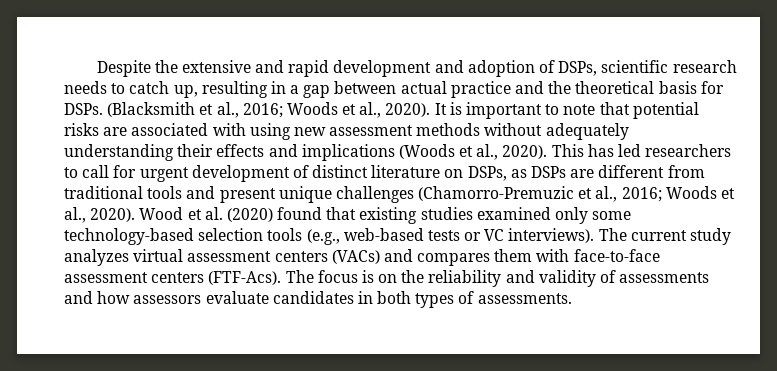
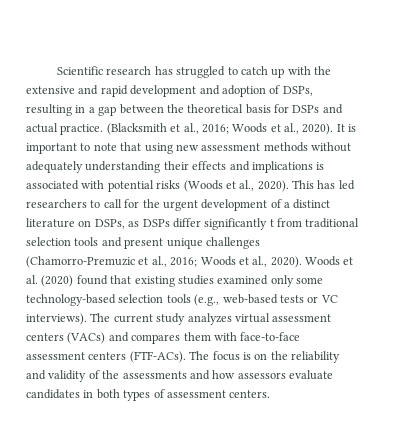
- Despite the extensive and rapid development and adoption of DSPs, scientific research needs to catch up, resulting in a gap between actual practice and the theoretical basis for DSPs.
+ Scientific research has struggled to catch up with the extensive and rapid development and adoption of DSPs, resulting in a gap between the theoretical basis for DSPs and actual practice.
- It is important to note that potential risks are associated with using new assessment methods without adequately understanding their effects and implications (Woods et al., 2020).
+ It is important to note that using new assessment methods without adequately understanding their effects and implications is associated with potential risks (Woods et al., 2020).
- This has led researchers to call for urgent development of distinct literature on DSPs, as DSPs are different from traditional tools and present unique challenges (Chamorro-Premuzic et al., 2016; Woods et al., 2020).
+ This has led researchers to call for the urgent development of a distinct literature on DSPs, as DSPs differ significantly t from traditional selection tools and present unique challenges (Chamorro-Premuzic et al., 2016; Woods et al., 2020).
- Wood et al. (2020) found that existing studies examined only some technology-based selection tools (e.g., web-based tests or VC interviews).
+ Woods et al. (2020) found that existing studies examined only some technology-based selection tools (e.g., web-based tests or VC interviews).
- The current study analyzes virtual assessment centers (VACs) and compares them with face-to-face assessment centers (FTF-Acs).
+ The current study analyzes virtual assessment centers (VACs) and compares them with face-to-face assessment centers (FTF-ACs).
- The focus is on the reliability and validity of assessments and how assessors evaluate candidates in both types of assessments.
+ The focus is on the reliability and validity of the assessments and how assessors evaluate candidates in both types of assessment centers.

